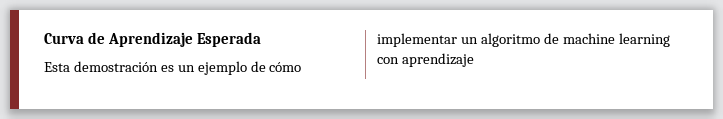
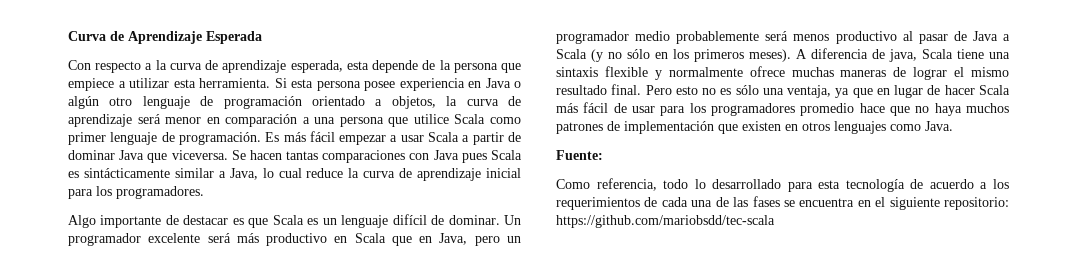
- Esta demostración es un ejemplo de cómo implementar un algoritmo de machine learning con aprendizaje
+ Con respecto a la curva de aprendizaje esperada, esta depende de la persona que empiece a utilizar esta herramienta. Si esta persona posee experiencia en Java o algún otro lenguaje de programación orientado a objetos, la curva de aprendizaje será menor en comparación a una persona que utilice Scala como primer lenguaje de programación. Es más fácil empezar a usar Scala a partir de dominar Java que viceversa. Se hacen tantas comparaciones con Java pues Scala es sintácticamente similar a Java, lo cual reduce la curva de aprendizaje inicial para los programadores.
+ Algo importante de destacar es que Scala es un lenguaje difícil de dominar. Un programador excelente será más productivo en Scala que en Java, pero un programador medio probablemente será menos productivo al pasar de Java a Scala (y no sólo en los primeros meses). A diferencia de java, Scala tiene una sintaxis flexible y normalmente ofrece muchas maneras de lograr el mismo resultado final. Pero esto no es sólo una ventaja, ya que en lugar de hacer Scala más fácil de usar para los programadores promedio hace que no haya muchos patrones de implementación que existen en otros lenguajes como Java.
+ Fuente:
+ Como referencia, todo lo desarrollado para esta tecnología de acuerdo a los requerimientos de cada una de las fases se encuentra en el siguiente repositorio: https://github.com/mariobsdd/tec-scala

